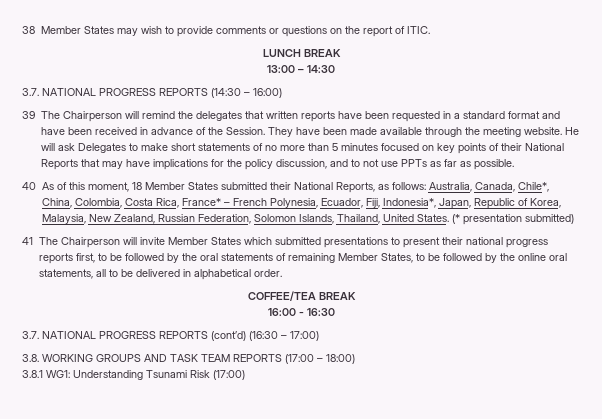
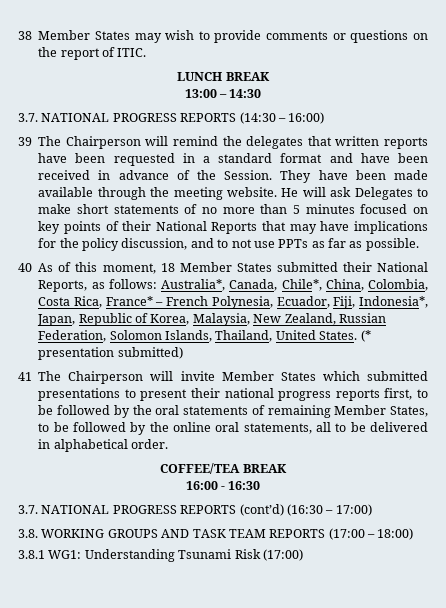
- 40 As of this moment, 18 Member States submitted their National Reports, as follows: Australia, Canada, Chile*, China, Colombia, Costa Rica, France* – French Polynesia, Ecuador, Fiji, Indonesia*, Japan, Republic of Korea, Malaysia, New Zealand, Russian Federation, Solomon Islands, Thailand, United States.
+ 40 As of this moment, 18 Member States submitted their National Reports, as follows: Australia*, Canada, Chile*, China, Colombia, Costa Rica, France* – French Polynesia, Ecuador, Fiji, Indonesia*, Japan, Republic of Korea, Malaysia, New Zealand, Russian Federation, Solomon Islands, Thailand, United States.

